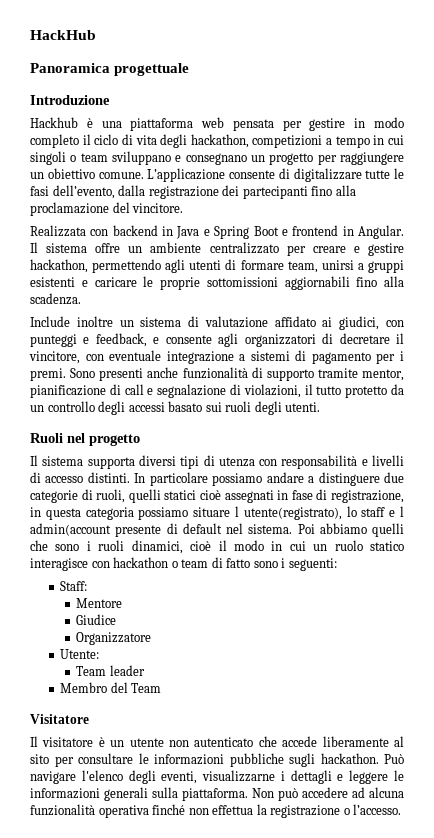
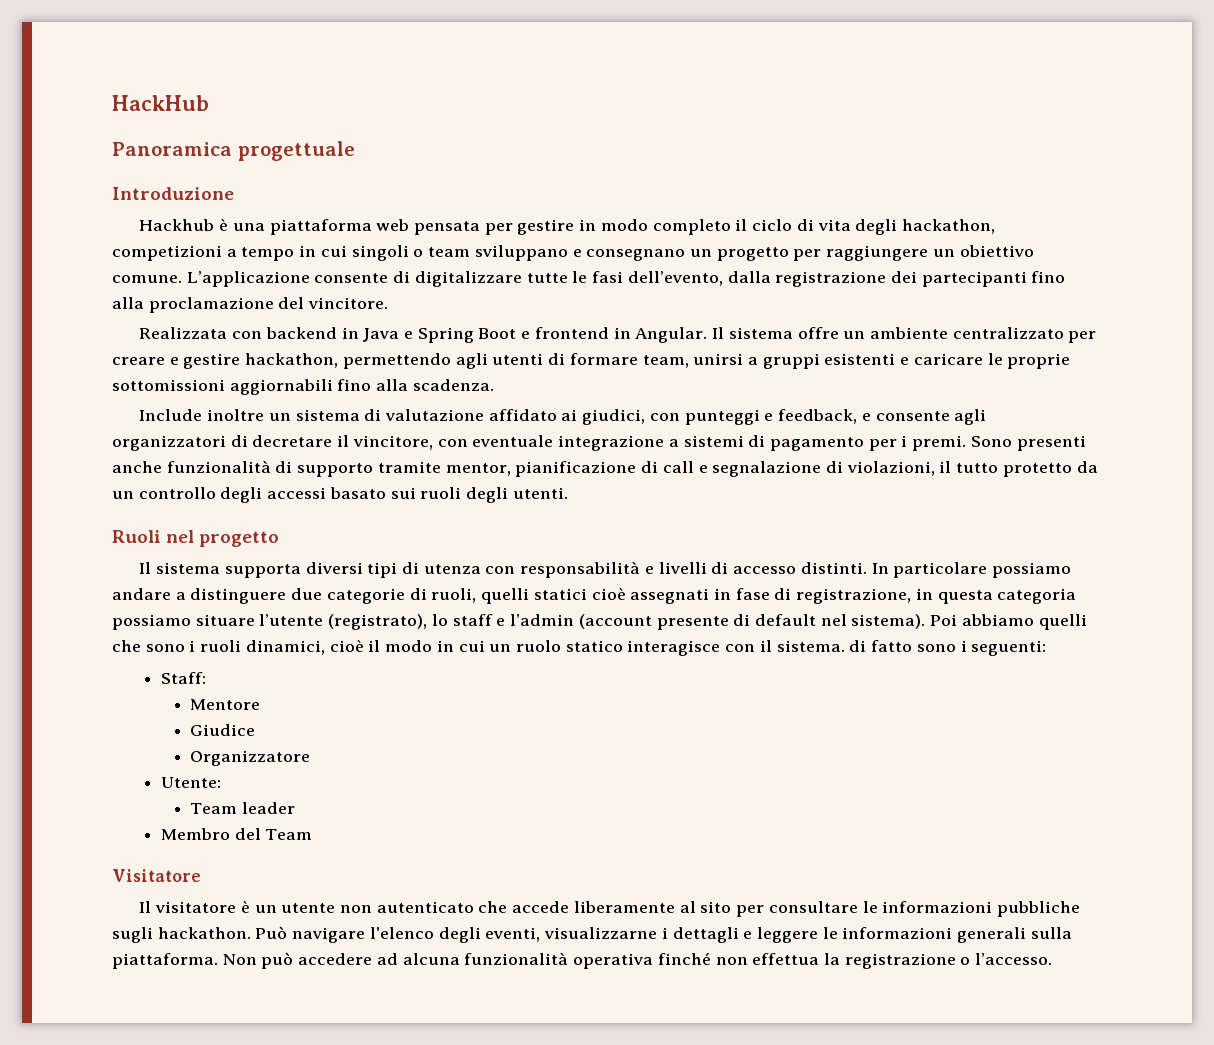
- In particolare possiamo andare a distinguere due categorie di ruoli, quelli statici cioè assegnati in fase di registrazione, in questa categoria possiamo situare l utente(registrato), lo staff e l admin(account presente di default nel sistema.
+ In particolare possiamo andare a distinguere due categorie di ruoli, quelli statici cioè assegnati in fase di registrazione, in questa categoria possiamo situare l’utente (registrato), lo staff e l’admin (account presente di default nel sistema).
- Poi abbiamo quelli che sono i ruoli dinamici, cioè il modo in cui un ruolo statico interagisce con hackathon o team di fatto sono i seguenti:
+ Poi abbiamo quelli che sono i ruoli dinamici, cioè il modo in cui un ruolo statico interagisce con il sistema. di fatto sono i seguenti:

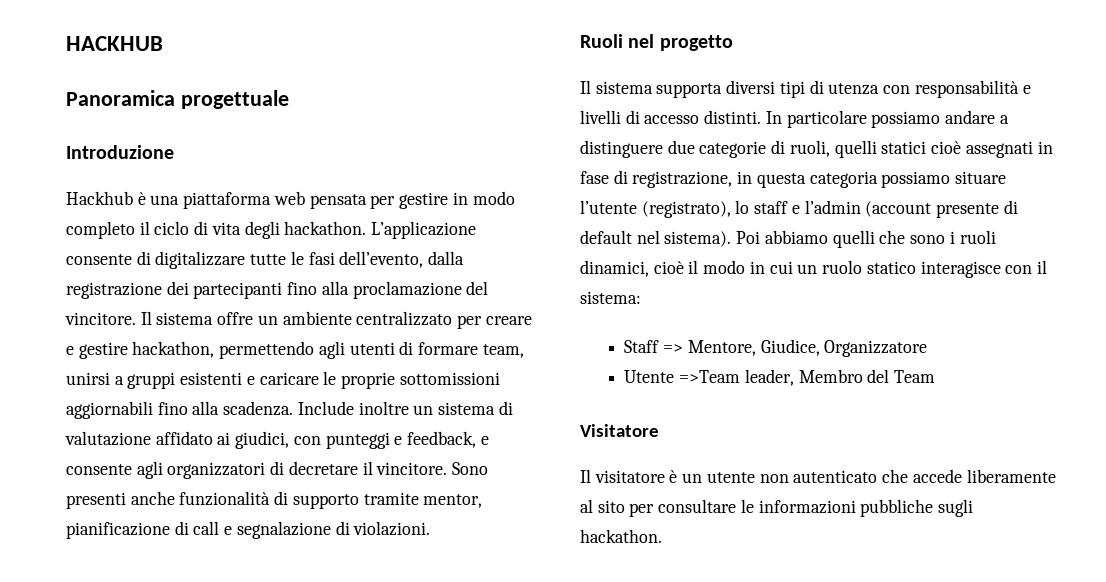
- HackHub
+ HACKHUB
- Hackhub è una piattaforma web pensata per gestire in modo completo il ciclo di vita degli hackathon, competizioni a tempo in cui singoli o team sviluppano e consegnano un progetto per raggiungere un obiettivo comune.
+ Hackhub è una piattaforma web pensata per gestire in modo completo il ciclo di vita degli hackathon.
- L’applicazione consente di digitalizzare tutte le fasi dell’evento, dalla registrazione dei partecipanti fino alla proclamazione del vincitore.
- Realizzata con backend in Java e Spring Boot e frontend in Angular. Il sistema offre un ambiente centralizzato per creare e gestire hackathon, permettendo agli utenti di formare team, unirsi a gruppi esistenti e caricare le proprie sottomissioni aggiornabili fino alla scadenza.
- Include inoltre un sistema di valutazione affidato ai giudici, con punteggi e feedback, e consente agli organizzatori di decretare il vincitore, con eventuale integrazione a sistemi di pagamento per i premi.
+ L’applicazione consente di digitalizzare tutte le fasi dell’evento, dalla registrazione dei partecipanti fino alla proclamazione del vincitore. Il sistema offre un ambiente centralizzato per creare e gestire hackathon, permettendo agli utenti di formare team, unirsi a gruppi esistenti e caricare le proprie sottomissioni aggiornabili fino alla scadenza. Include inoltre un sistema di valutazione affidato ai giudici, con punteggi e feedback, e consente agli organizzatori di decretare il vincitore.
- Sono presenti anche funzionalità di supporto tramite mentor, pianificazione di call e segnalazione di violazioni, il tutto protetto da un controllo degli accessi basato sui ruoli degli utenti.
+ Sono presenti anche funzionalità di supporto tramite mentor, pianificazione di call e segnalazione di violazioni.
- Poi abbiamo quelli che sono i ruoli dinamici, cioè il modo in cui un ruolo statico interagisce con il sistema. di fatto sono i seguenti:
- Staff:
- Mentore
- Giudice
- Organizzatore
- Utente:
- Team leader
- Membro del Team
+ Poi abbiamo quelli che sono i ruoli dinamici, cioè il modo in cui un ruolo statico interagisce con il sistema:
+ Staff => Mentore, Giudice, Organizzatore
+ Utente =>Team leader, Membro del Team
- Può navigare l'elenco degli eventi, visualizzarne i dettagli e leggere le informazioni generali sulla piattaforma. Non può accedere ad alcuna funzionalità operativa finché non effettua la registrazione o l’accesso.

